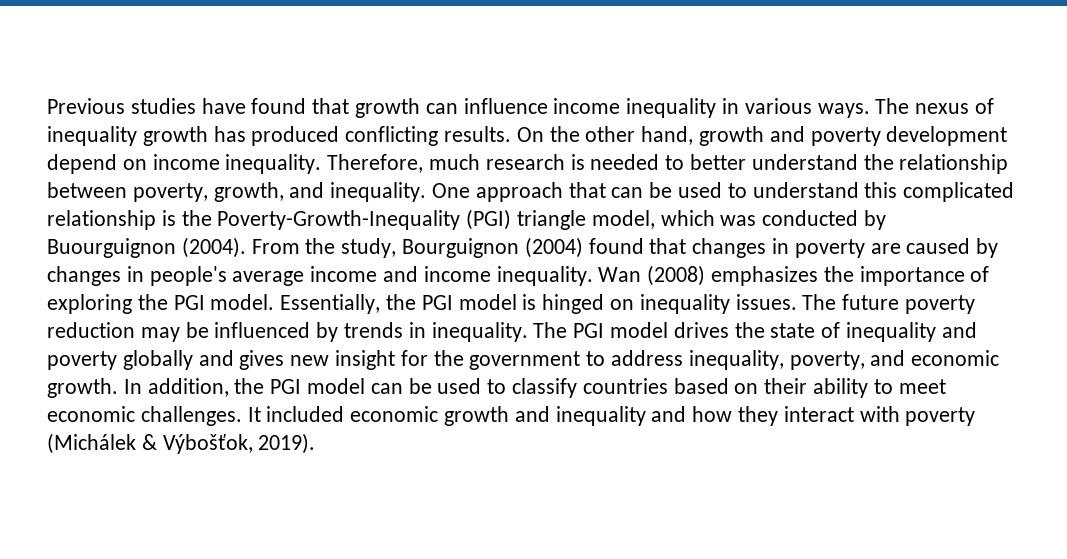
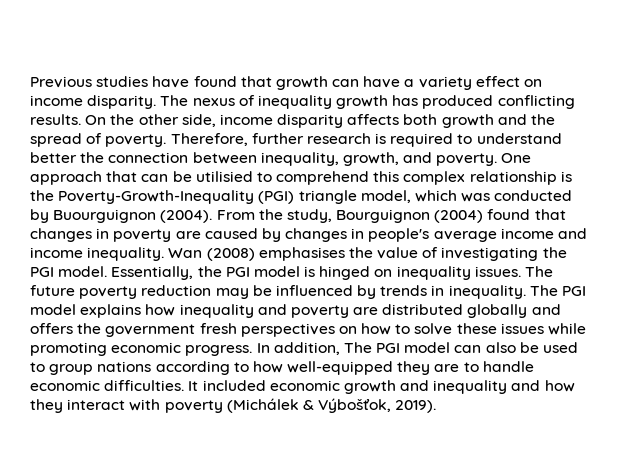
- Previous studies have found that growth can influence income inequality in various ways.
+ Previous studies have found that growth can have a variety effect on income disparity.
- On the other hand, growth and poverty development depend on income inequality. Therefore, much research is needed to better understand the relationship between poverty, growth, and inequality.
+ On the other side, income disparity affects both growth and the spread of poverty. Therefore, further research is required to understand better the connection between inequality, growth, and poverty.
- One approach that can be used to understand this complicated relationship is the Poverty-Growth-Inequality (PGI) triangle model, which was conducted by Buourguignon (2004).
+ One approach that can be utilisied to comprehend this complex relationship is the Poverty-Growth-Inequality (PGI) triangle model, which was conducted by Buourguignon (2004).
- Wan (2008) emphasizes the importance of exploring the PGI model.
+ Wan (2008) emphasises the value of investigating the PGI model.
- The PGI model drives the state of inequality and poverty globally and gives new insight for the government to address inequality, poverty, and economic growth.
+ The PGI model explains how inequality and poverty are distributed globally and offers the government fresh perspectives on how to solve these issues while promoting economic progress.
- In addition, the PGI model can be used to classify countries based on their ability to meet economic challenges.
+ In addition, The PGI model can also be used to group nations according to how well-equipped they are to handle economic difficulties.

